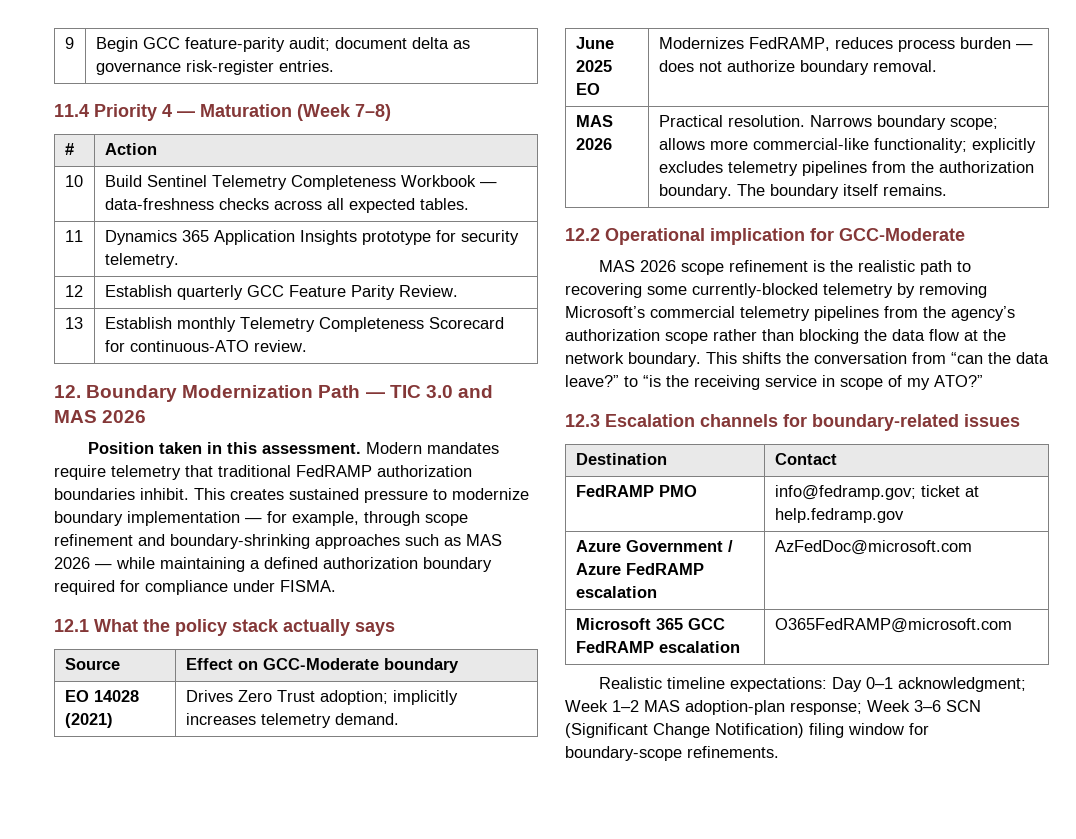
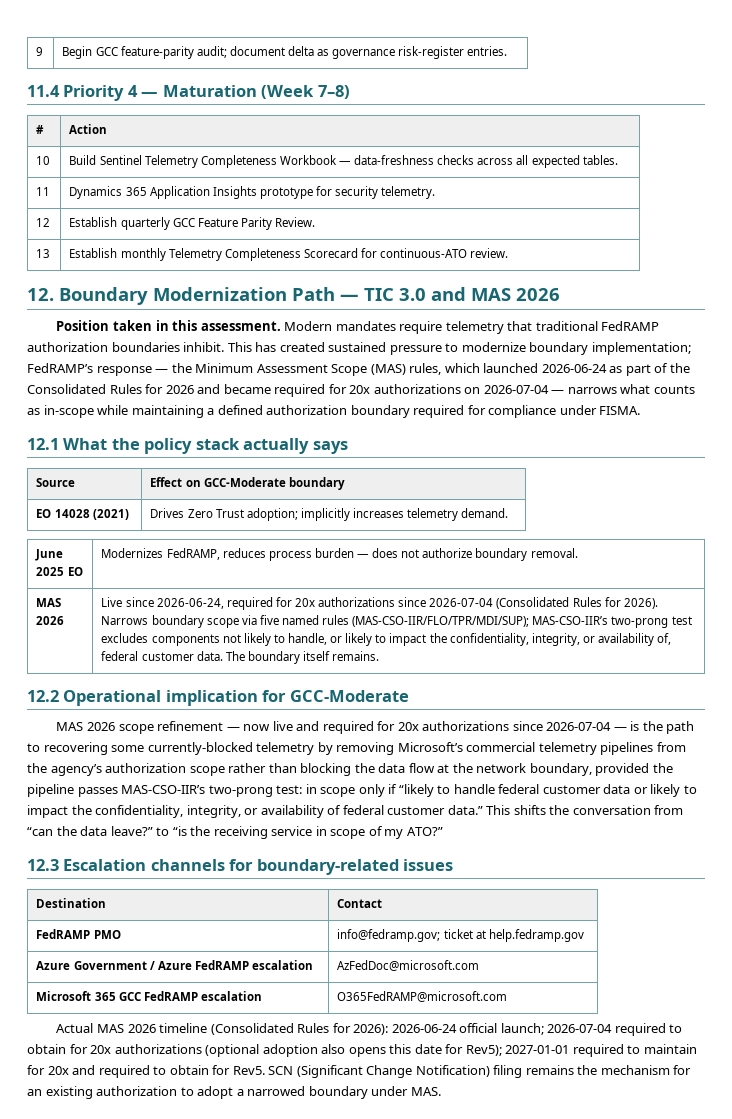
- This creates sustained pressure to modernize boundary implementation — for example, through scope refinement and boundary-shrinking approaches such as MAS 2026 — while maintaining a defined authorization boundary required for compliance under FISMA.
+ This has created sustained pressure to modernize boundary implementation; FedRAMP’s response — the Minimum Assessment Scope (MAS) rules, which launched 2026-06-24 as part of the Consolidated Rules for 2026 and became required for 20x authorizations on 2026-07-04 — narrows what counts as in-scope while maintaining a defined authorization boundary required for compliance under FISMA.
- Practical resolution. Narrows boundary scope; allows more commercial-like functionality; explicitly excludes telemetry pipelines from the authorization boundary.
+ Live since 2026-06-24, required for 20x authorizations since 2026-07-04 (Consolidated Rules for 2026). Narrows boundary scope via five named rules (MAS-CSO-IIR/FLO/TPR/MDI/SUP); MAS-CSO-IIR’s two-prong test excludes components not likely to handle, or likely to impact the confidentiality, integrity, or availability of, federal customer data.
- MAS 2026 scope refinement is the realistic path to recovering some currently-blocked telemetry by removing Microsoft’s commercial telemetry pipelines from the agency’s authorization scope rather than blocking the data flow at the network boundary.
+ MAS 2026 scope refinement — now live and required for 20x authorizations since 2026-07-04 — is the path to recovering some currently-blocked telemetry by removing Microsoft’s commercial telemetry pipelines from the agency’s authorization scope rather than blocking the data flow at the network boundary, provided the pipeline passes MAS-CSO-IIR’s two-prong test: in scope only if “likely to handle federal customer data or likely to impact the confidentiality, integrity, or availability of federal customer data.”
- Realistic timeline expectations: Day 0–1 acknowledgment; Week 1–2 MAS adoption-plan response; Week 3–6 SCN (Significant Change Notification) filing window for boundary-scope refinements.
+ Actual MAS 2026 timeline (Consolidated Rules for 2026): 2026-06-24 official launch; 2026-07-04 required to obtain for 20x authorizations (optional adoption also opens this date for Rev5); 2027-01-01 required to maintain for 20x and required to obtain for Rev5. SCN (Significant Change Notification) filing remains the mechanism for an existing authorization to adopt a narrowed boundary under MAS.

